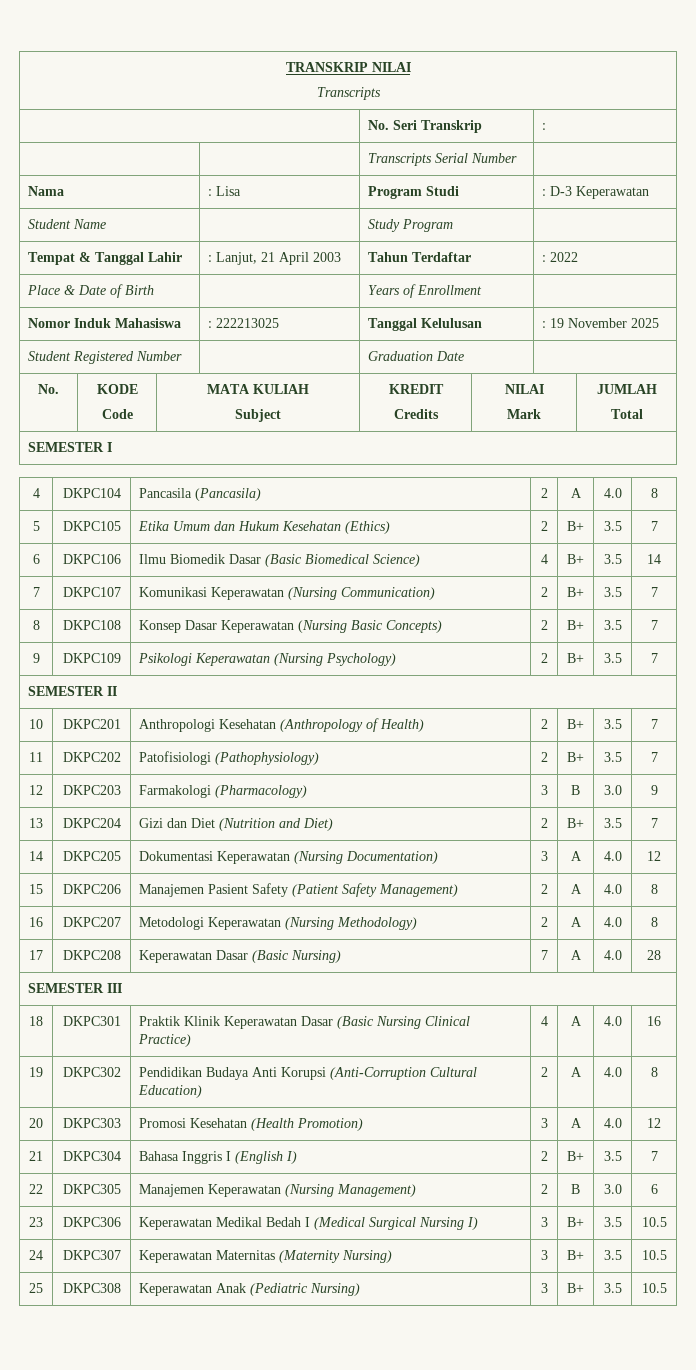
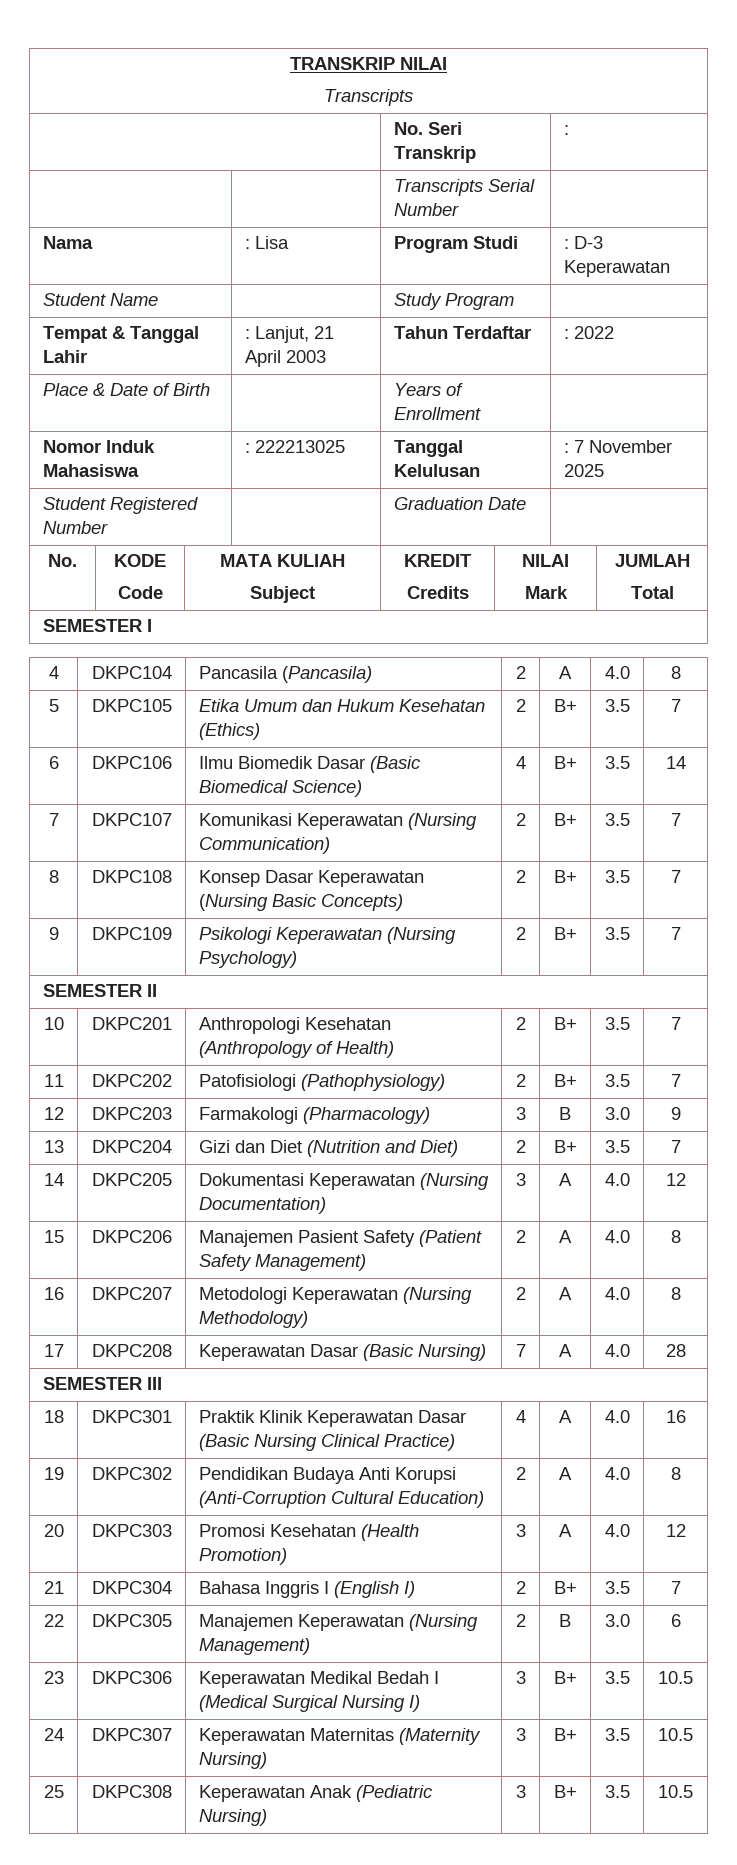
- Nomor Induk Mahasiswa | : 222213025 | Tanggal Kelulusan | : 19 November 2025
+ Nomor Induk Mahasiswa | : 222213025 | Tanggal Kelulusan | : 7 November 2025

